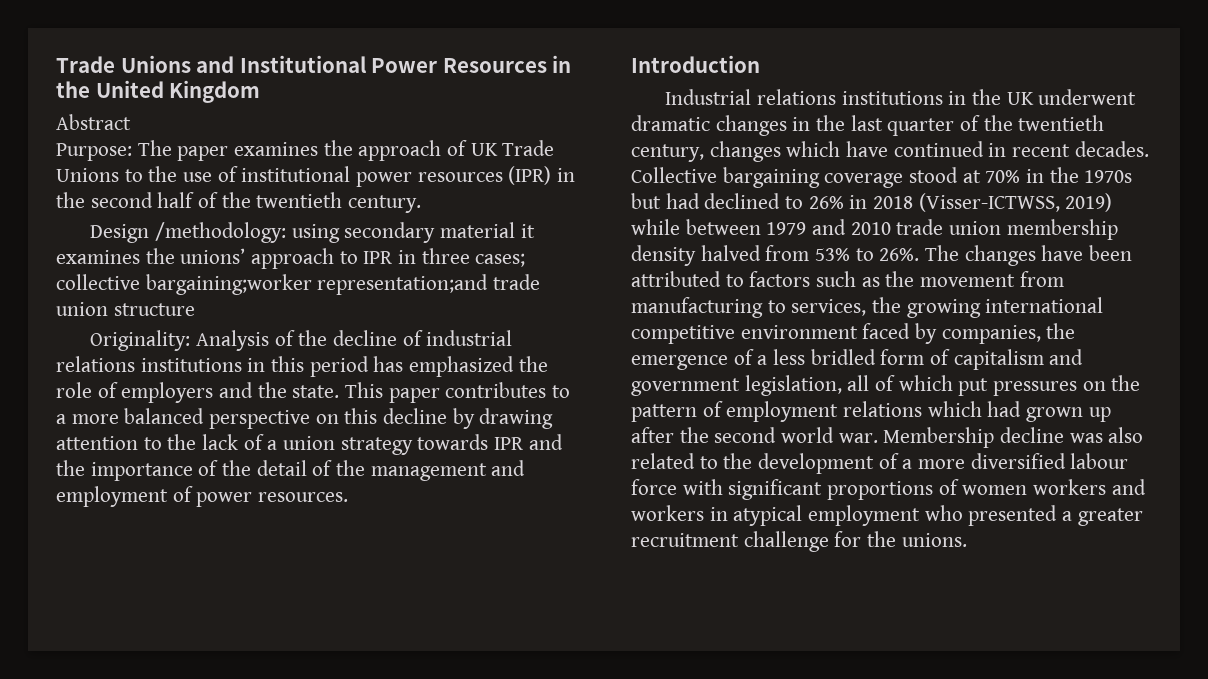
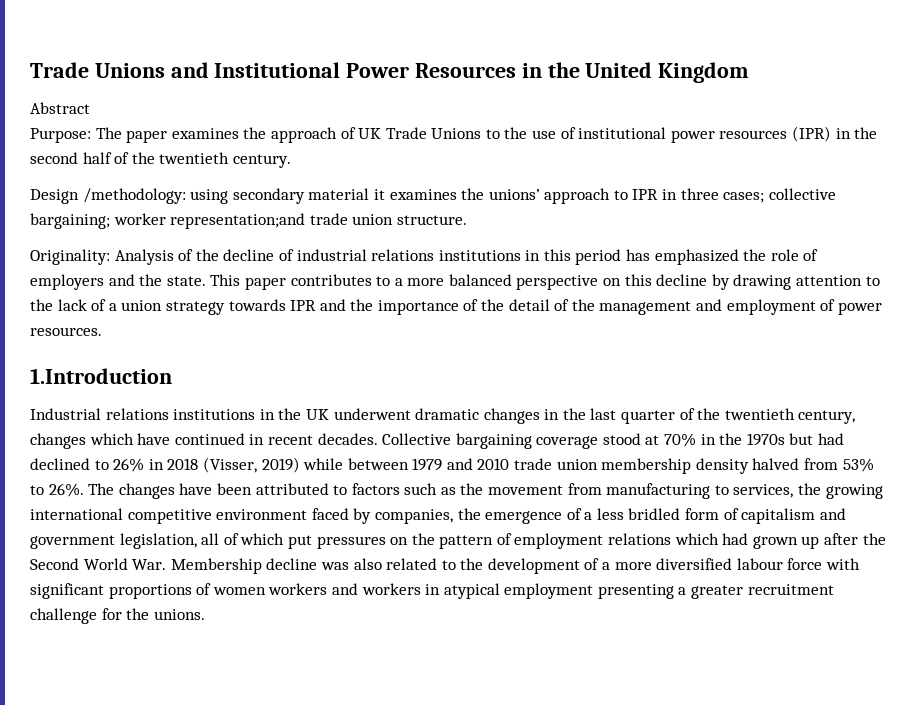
- Design /methodology: using secondary material it examines the unions’ approach to IPR in three cases; collective bargaining;worker representation;and trade union structure
+ Design /methodology: using secondary material it examines the unions’ approach to IPR in three cases; collective bargaining; worker representation;and trade union structure.
- Introduction
+ 1.Introduction
- Collective bargaining coverage stood at 70% in the 1970s but had declined to 26% in 2018 (Visser-ICTWSS, 2019) while between 1979 and 2010 trade union membership density halved from 53% to 26%.
+ Collective bargaining coverage stood at 70% in the 1970s but had declined to 26% in 2018 (Visser, 2019) while between 1979 and 2010 trade union membership density halved from 53% to 26%.
- The changes have been attributed to factors such as the movement from manufacturing to services, the growing international competitive environment faced by companies, the emergence of a less bridled form of capitalism and government legislation, all of which put pressures on the pattern of employment relations which had grown up after the second world war. Membership decline was also related to the development of a more diversified labour force with significant proportions of women workers and workers in atypical employment who presented a greater recruitment challenge for the unions.
+ The changes have been attributed to factors such as the movement from manufacturing to services, the growing international competitive environment faced by companies, the emergence of a less bridled form of capitalism and government legislation, all of which put pressures on the pattern of employment relations which had grown up after the Second World War. Membership decline was also related to the development of a more diversified labour force with significant proportions of women workers and workers in atypical employment presenting a greater recruitment challenge for the unions.

